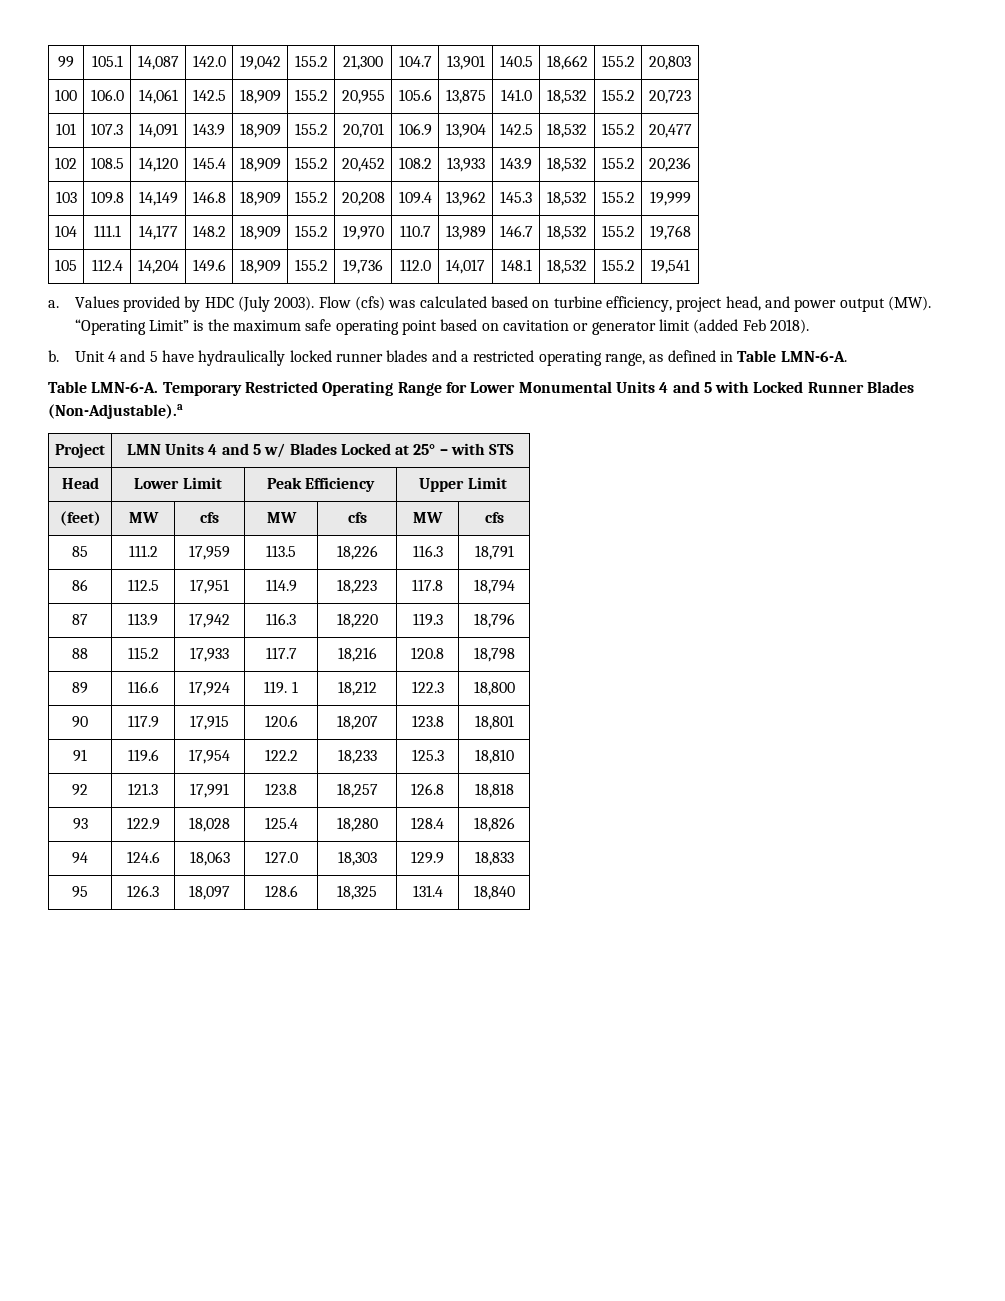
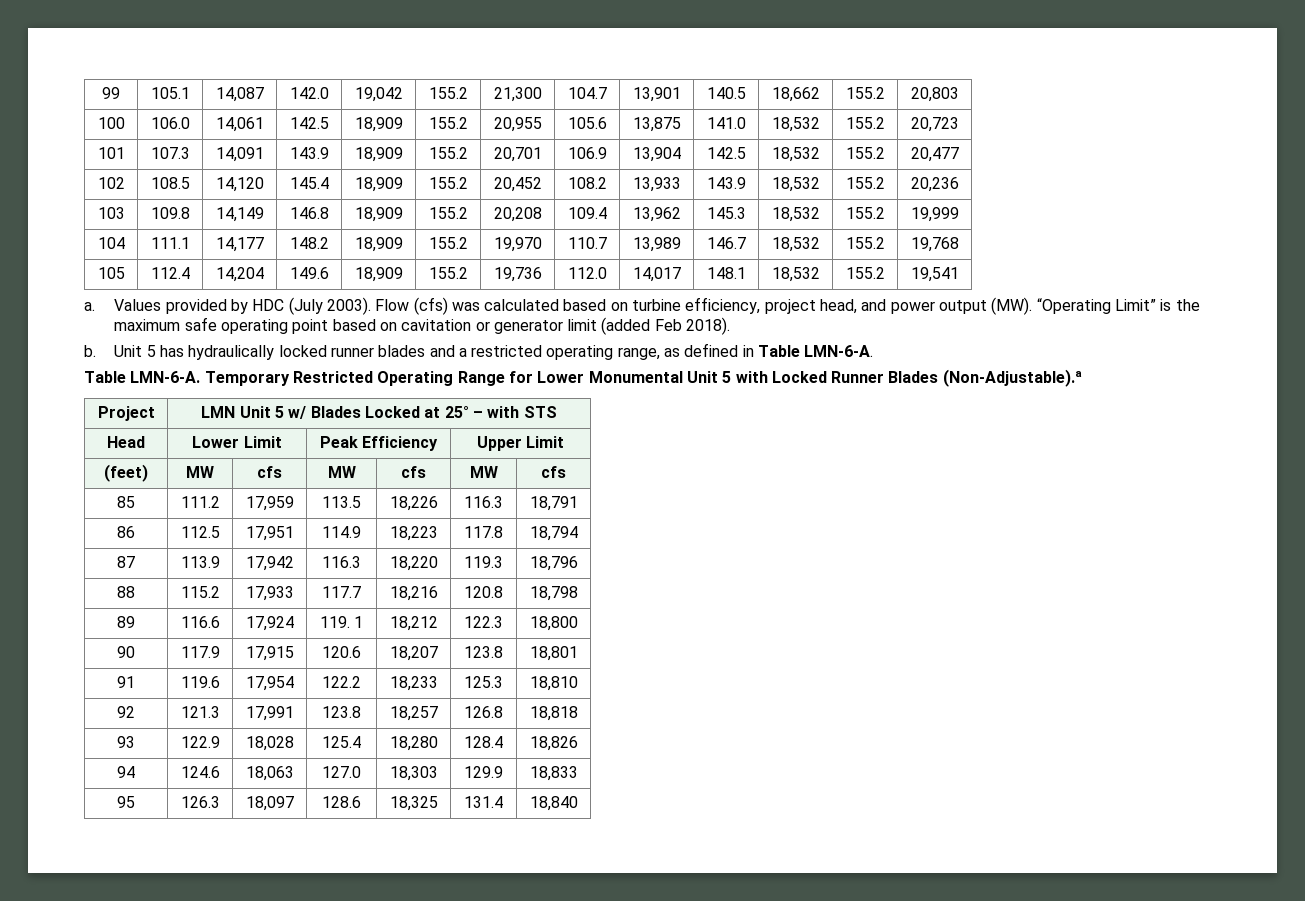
- Unit 4 and 5 have hydraulically locked runner blades and a restricted operating range, as defined in Table LMN-6-A.
+ Unit 5 has hydraulically locked runner blades and a restricted operating range, as defined in Table LMN-6-A.
- Temporary Restricted Operating Range for Lower Monumental Units 4 and 5 with Locked Runner Blades (Non-Adjustable).a
+ Temporary Restricted Operating Range for Lower Monumental Unit 5 with Locked Runner Blades (Non-Adjustable).a
- Project | LMN Units 4 and 5 w/ Blades Locked at 25° – with STS
+ Project | LMN Unit 5 w/ Blades Locked at 25° – with STS

